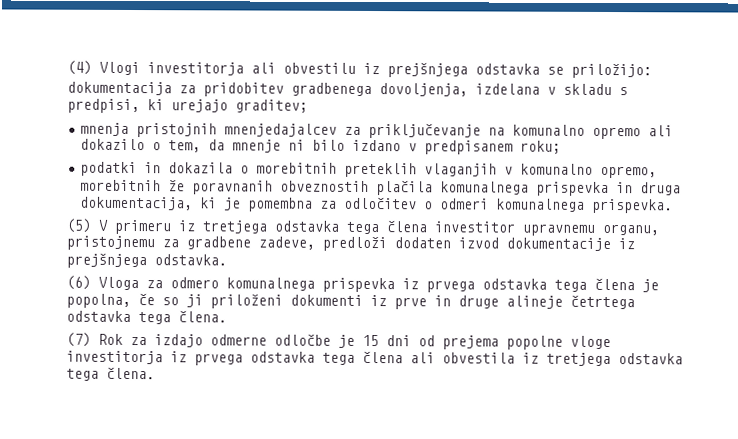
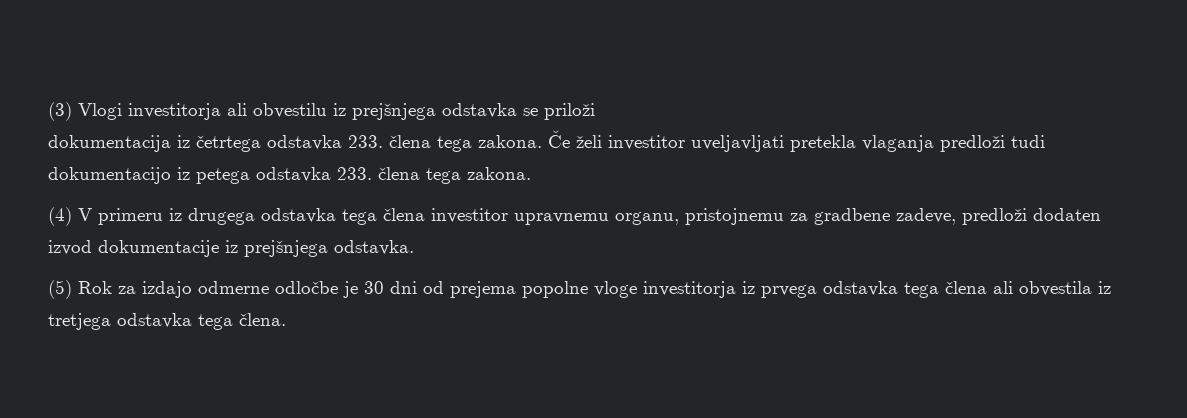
- (4) Vlogi investitorja ali obvestilu iz prejšnjega odstavka se priložijo:
+ (3) Vlogi investitorja ali obvestilu iz prejšnjega odstavka se priloži
- dokumentacija za pridobitev gradbenega dovoljenja, izdelana v skladu s predpisi, ki urejajo graditev;
- mnenja pristojnih mnenjedajalcev za priključevanje na komunalno opremo ali dokazilo o tem, da mnenje ni bilo izdano v predpisanem roku;
- podatki in dokazila o morebitnih preteklih vlaganjih v komunalno opremo, morebitnih že poravnanih obveznostih plačila komunalnega prispevka in druga dokumentacija, ki je pomembna za odločitev o odmeri komunalnega prispevka.
- (5) V primeru iz tretjega odstavka tega člena investitor upravnemu organu, pristojnemu za gradbene zadeve, predloži dodaten izvod dokumentacije iz prejšnjega odstavka.
+ dokumentacija iz četrtega odstavka 233. člena tega zakona. Če želi investitor uveljavljati pretekla vlaganja predloži tudi dokumentacijo iz petega odstavka 233. člena tega zakona.
+ (4) V primeru iz drugega odstavka tega člena investitor upravnemu organu, pristojnemu za gradbene zadeve, predloži dodaten izvod dokumentacije iz prejšnjega odstavka.
- (6) Vloga za odmero komunalnega prispevka iz prvega odstavka tega člena je popolna, če so ji priloženi dokumenti iz prve in druge alineje četrtega odstavka tega člena.
- (7) Rok za izdajo odmerne odločbe je 15 dni od prejema popolne vloge investitorja iz prvega odstavka tega člena ali obvestila iz tretjega odstavka tega člena.
+ (5) Rok za izdajo odmerne odločbe je 30 dni od prejema popolne vloge investitorja iz prvega odstavka tega člena ali obvestila iz tretjega odstavka tega člena.

